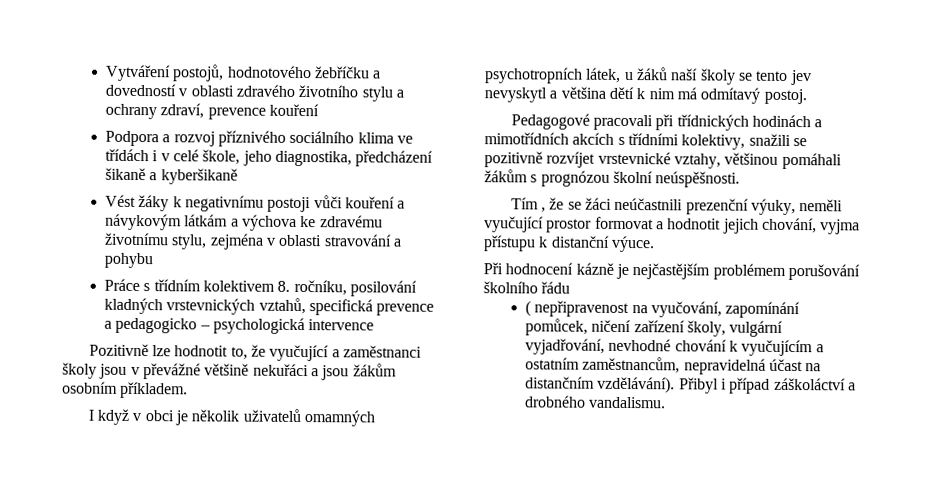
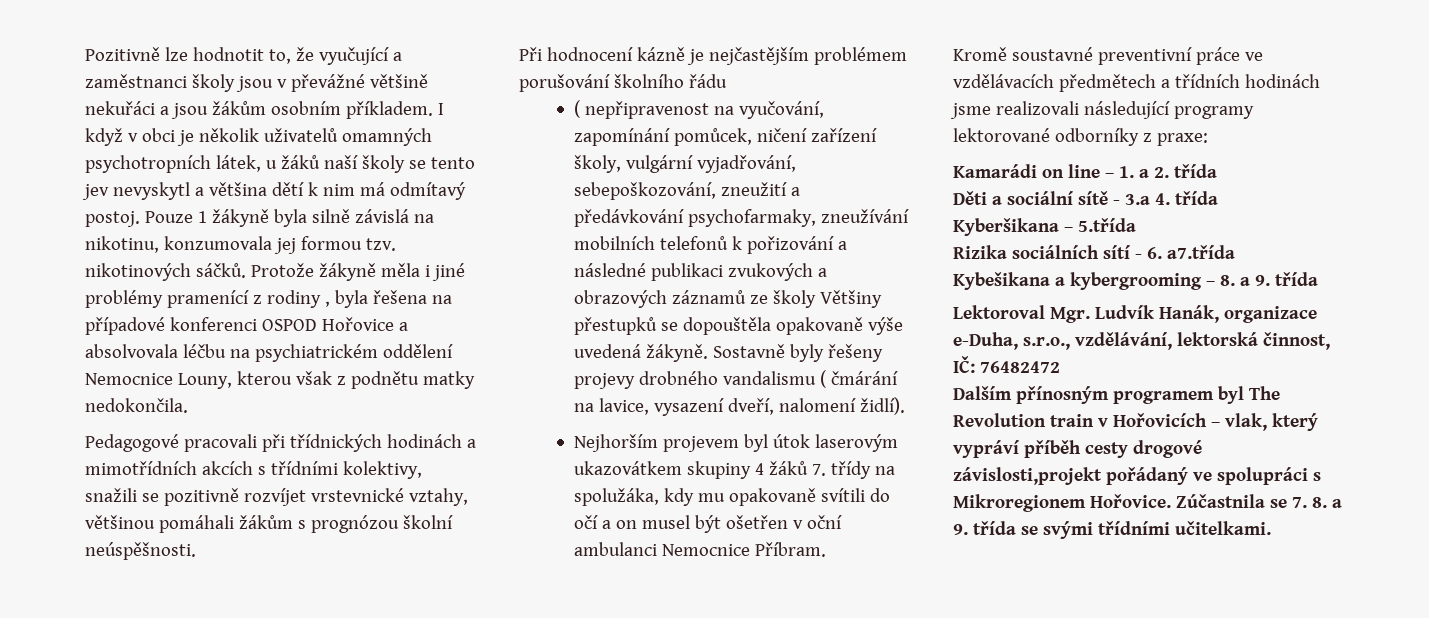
- Vytváření postojů, hodnotového žebříčku a dovedností v oblasti zdravého životního stylu a ochrany zdraví, prevence kouření
- Podpora a rozvoj příznivého sociálního klima ve třídách i v celé škole, jeho diagnostika, předcházení šikaně a kyberšikaně
- Vést žáky k negativnímu postoji vůči kouření a návykovým látkám a výchova ke zdravému životnímu stylu, zejména v oblasti stravování a pohybu
- Práce s třídním kolektivem 8. ročníku, posilování kladných vrstevnických vztahů, specifická prevence a pedagogicko – psychologická intervence
- Pozitivně lze hodnotit to, že vyučující a zaměstnanci školy jsou v převážné většině nekuřáci a jsou žákům osobním příkladem.
- I když v obci je několik uživatelů omamných psychotropních látek, u žáků naší školy se tento jev nevyskytl a většina dětí k nim má odmítavý postoj.
+ Pozitivně lze hodnotit to, že vyučující a zaměstnanci školy jsou v převážné většině nekuřáci a jsou žákům osobním příkladem. I když v obci je několik uživatelů omamných psychotropních látek, u žáků naší školy se tento jev nevyskytl a většina dětí k nim má odmítavý postoj. Pouze 1 žákyně byla silně závislá na nikotinu, konzumovala jej formou tzv. nikotinových sáčků. Protože žákyně měla i jiné problémy pramenící z rodiny , byla řešena na případové konferenci OSPOD Hořovice a absolvovala léčbu na psychiatrickém oddělení Nemocnice Louny, kterou však z podnětu matky nedokončila.
- Tím , že se žáci neúčastnili prezenční výuky, neměli vyučující prostor formovat a hodnotit jejich chování, vyjma přístupu k distanční výuce.
- ( nepřipravenost na vyučování, zapomínání pomůcek, ničení zařízení školy, vulgární vyjadřování, nevhodné chování k vyučujícím a ostatním zaměstnancům, nepravidelná účast na distančním vzdělávání). Přibyl i případ záškoláctví a drobného vandalismu.
+ ( nepřipravenost na vyučování, zapomínání pomůcek, ničení zařízení školy, vulgární vyjadřování, sebepoškozování, zneužití a předávkování psychofarmaky, zneužívání mobilních telefonů k pořizování a následné publikaci zvukových a obrazových záznamů ze školy Většiny přestupků se dopouštěla opakovaně výše uvedená žákyně. Sostavně byly řešeny projevy drobného vandalismu ( čmárání na lavice, vysazení dveří, nalomení židlí).
+ Nejhorším projevem byl útok laserovým ukazovátkem skupiny 4 žáků 7. třídy na spolužáka, kdy mu opakovaně svítili do očí a on musel být ošetřen v oční ambulanci Nemocnice Příbram.
+ Kromě soustavné preventivní práce ve vzdělávacích předmětech a třídních hodinách jsme realizovali následující programy lektorované odborníky z praxe:
+ Kamarádi on line – 1. a 2. třída
+ Děti a sociální sítě - 3.a 4. třída
+ Kyberšikana – 5.třída
+ Rizika sociálních sítí - 6. a7.třída
+ Kybešikana a kybergrooming – 8. a 9. třída
+ Lektoroval Mgr. Ludvík Hanák, organizace e-Duha, s.r.o., vzdělávání, lektorská činnost, IČ: 76482472
+ Dalším přínosným programem byl The Revolution train v Hořovicích – vlak, který vypráví příběh cesty drogové závislosti,projekt pořádaný ve spolupráci s Mikroregionem Hořovice. Zúčastnila se 7. 8. a 9. třída se svými třídními učitelkami.

